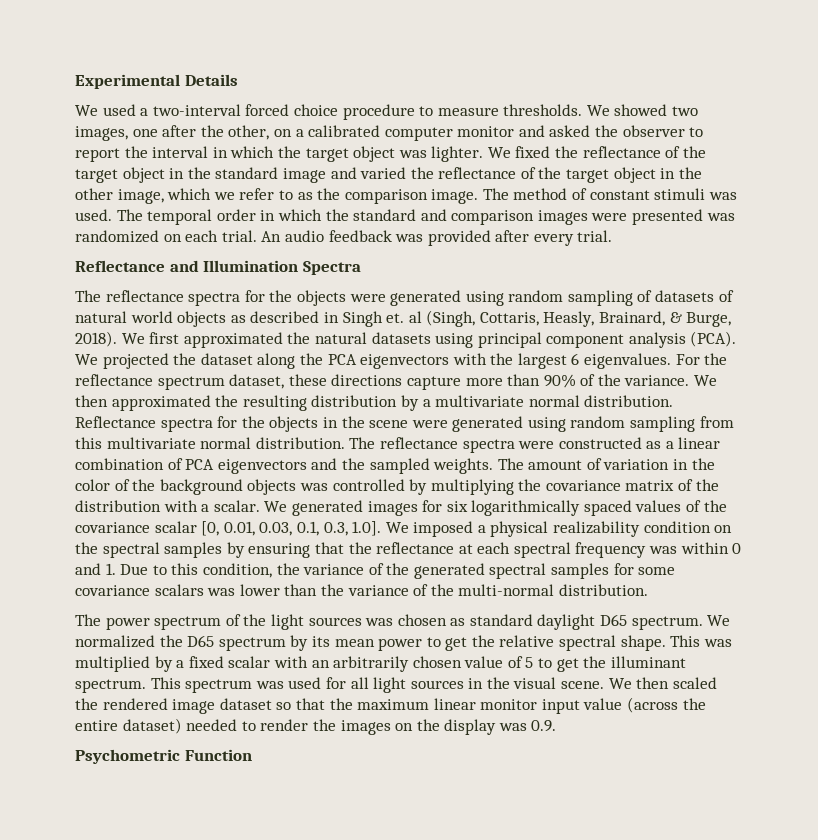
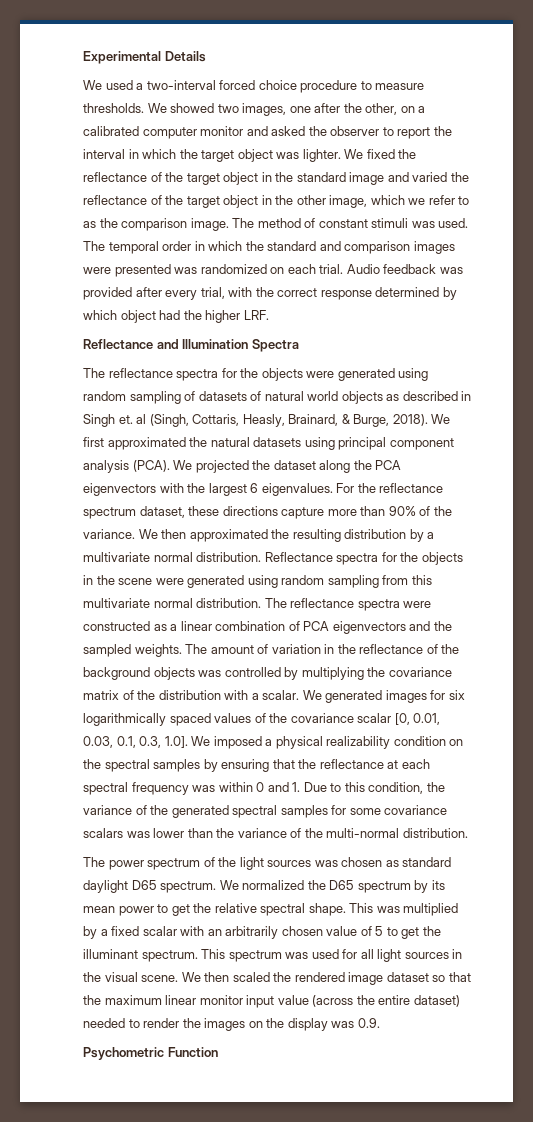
- An audio feedback was provided after every trial.
+ Audio feedback was provided after every trial, with the correct response determined by which object had the higher LRF.
- The amount of variation in the color of the background objects was controlled by multiplying the covariance matrix of the distribution with a scalar.
+ The amount of variation in the reflectance of the background objects was controlled by multiplying the covariance matrix of the distribution with a scalar.

